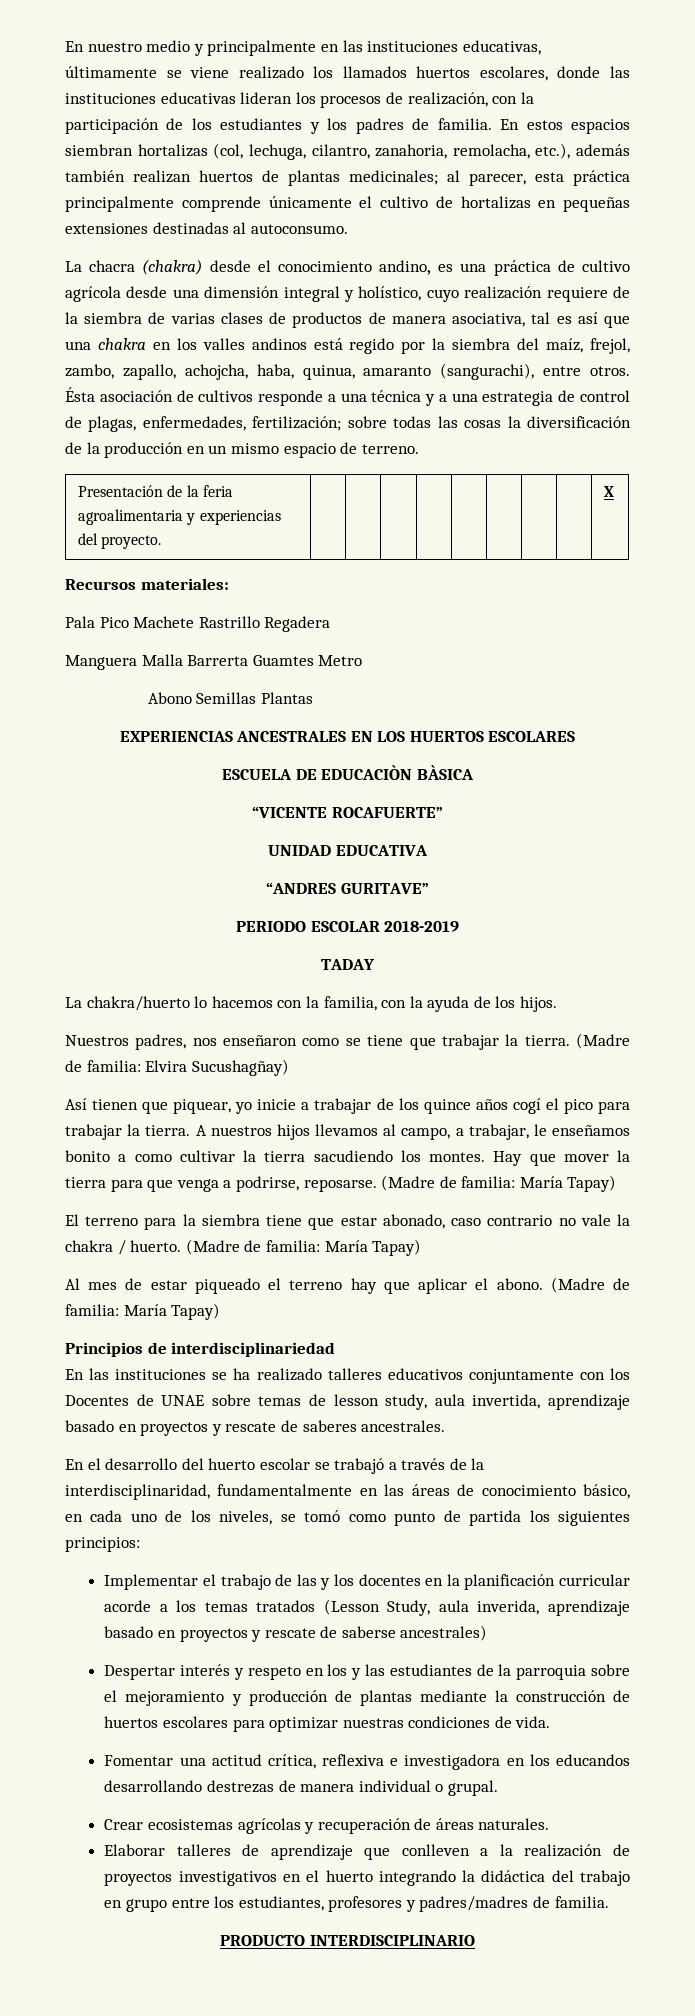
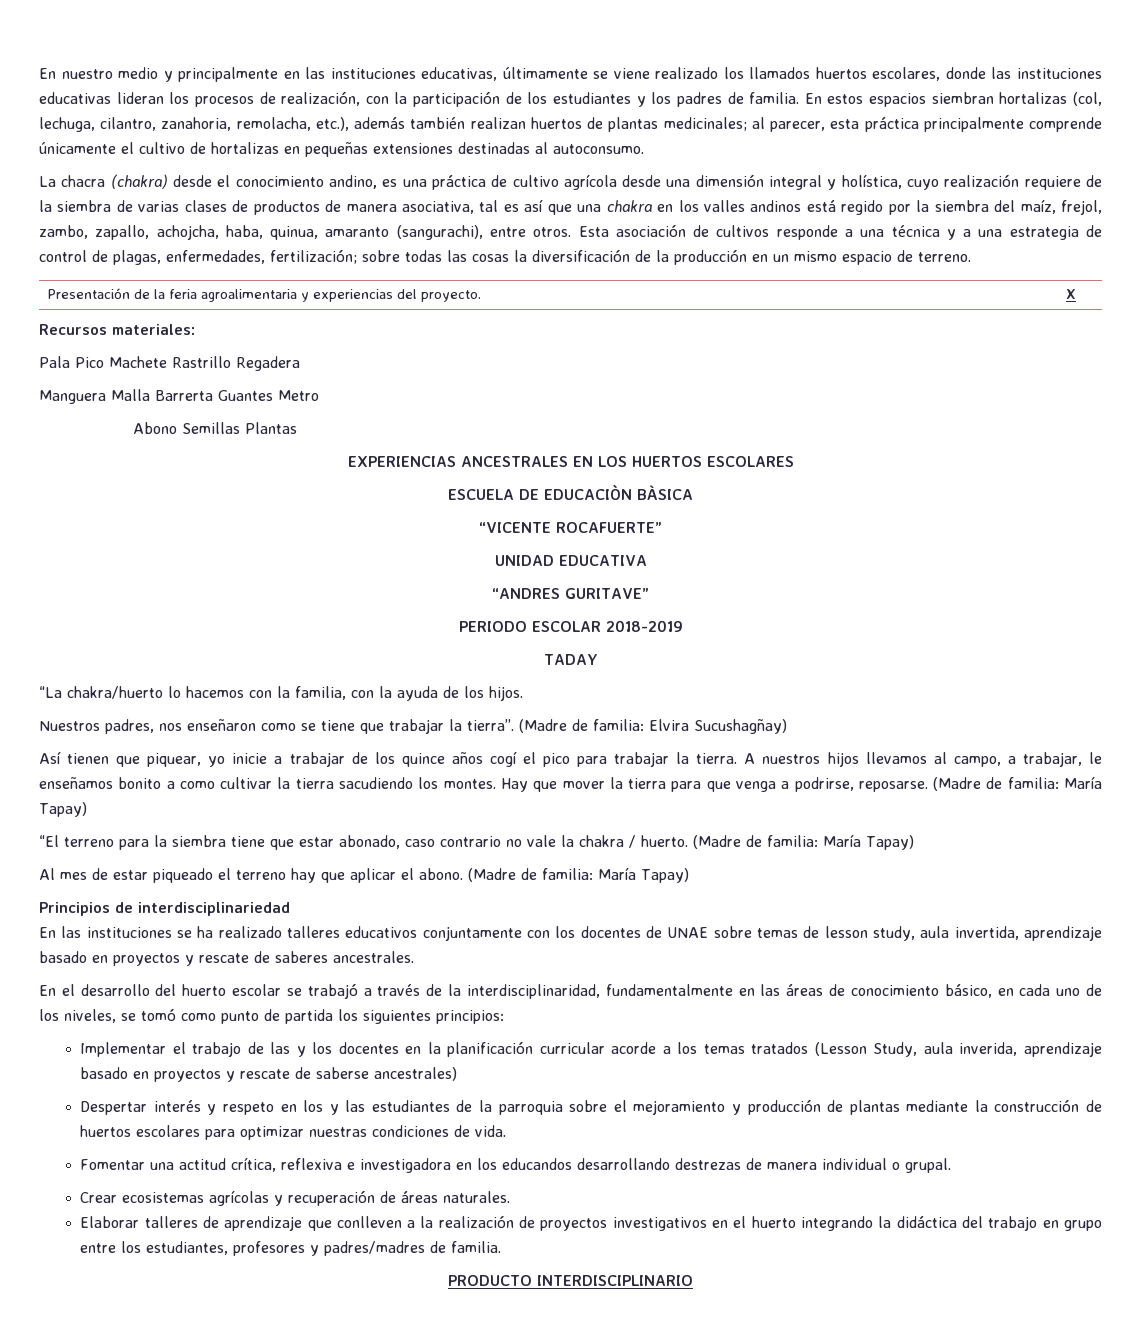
- La chacra (chakra) desde el conocimiento andino, es una práctica de cultivo agrícola desde una dimensión integral y holístico, cuyo realización requiere de la siembra de varias clases de productos de manera asociativa, tal es así que una chakra en los valles andinos está regido por la siembra del maíz, frejol, zambo, zapallo, achojcha, haba, quinua, amaranto (sangurachi), entre otros.
+ La chacra (chakra) desde el conocimiento andino, es una práctica de cultivo agrícola desde una dimensión integral y holística, cuyo realización requiere de la siembra de varias clases de productos de manera asociativa, tal es así que una chakra en los valles andinos está regido por la siembra del maíz, frejol, zambo, zapallo, achojcha, haba, quinua, amaranto (sangurachi), entre otros.
- Ésta asociación de cultivos responde a una técnica y a una estrategia de control de plagas, enfermedades, fertilización; sobre todas las cosas la diversificación de la producción en un mismo espacio de terreno.
+ Esta asociación de cultivos responde a una técnica y a una estrategia de control de plagas, enfermedades, fertilización; sobre todas las cosas la diversificación de la producción en un mismo espacio de terreno.
- Manguera Malla Barrerta Guamtes Metro
+ Manguera Malla Barrerta Guantes Metro
- La chakra/huerto lo hacemos con la familia, con la ayuda de los hijos.
+ “La chakra/huerto lo hacemos con la familia, con la ayuda de los hijos.
- Nuestros padres, nos enseñaron como se tiene que trabajar la tierra.
+ Nuestros padres, nos enseñaron como se tiene que trabajar la tierra”.
- El terreno para la siembra tiene que estar abonado, caso contrario no vale la chakra / huerto.
+ “El terreno para la siembra tiene que estar abonado, caso contrario no vale la chakra / huerto.
- En las instituciones se ha realizado talleres educativos conjuntamente con los Docentes de UNAE sobre temas de lesson study, aula invertida, aprendizaje basado en proyectos y rescate de saberes ancestrales.
+ En las instituciones se ha realizado talleres educativos conjuntamente con los docentes de UNAE sobre temas de lesson study, aula invertida, aprendizaje basado en proyectos y rescate de saberes ancestrales.

